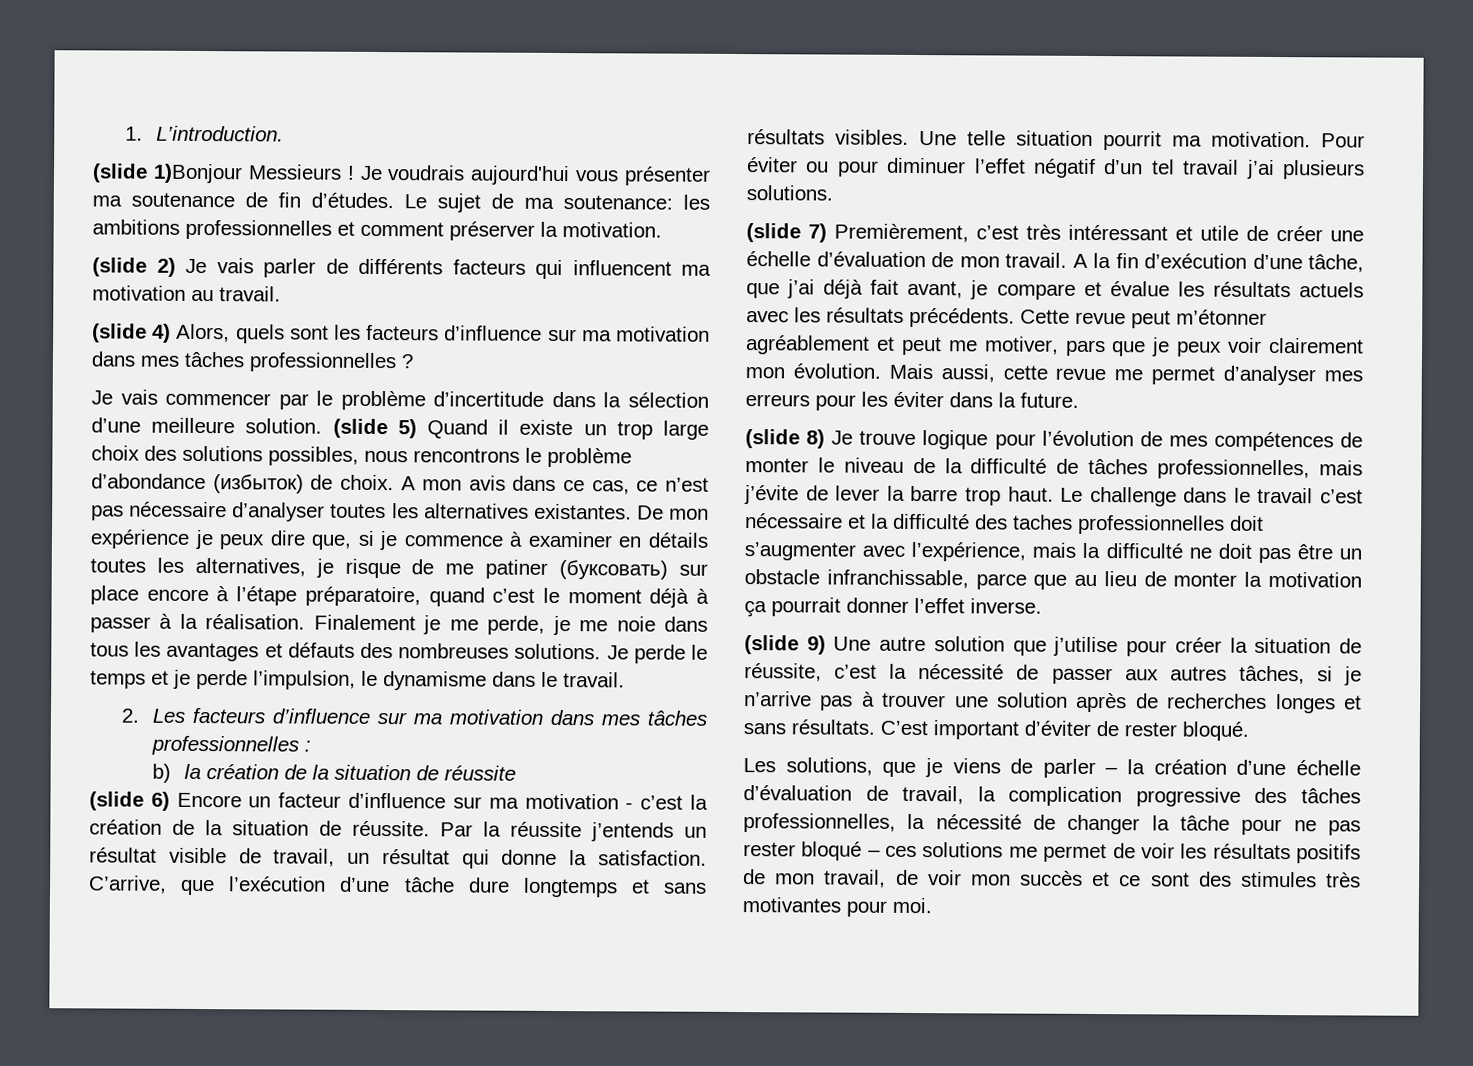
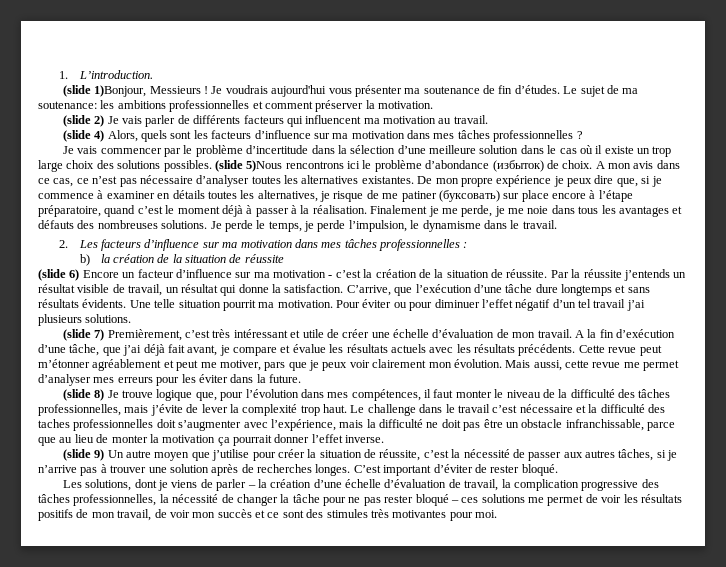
- (slide 1)Bonjour Messieurs !
+ (slide 1)Bonjour, Messieurs !
- Je vais commencer par le problème d’incertitude dans la sélection d’une meilleure solution. (slide 5) Quand il existe un trop large choix des solutions possibles, nous rencontrons le problème d’abondance (избыток) de choix.
+ Je vais commencer par le problème d’incertitude dans la sélection d’une meilleure solution dans le cas où il existe un trop large choix des solutions possibles. (slide 5)Nous rencontrons ici le problème d’abondance (избыток) de choix.
- De mon expérience je peux dire que, si je commence à examiner en détails toutes les alternatives, je risque de me patiner (буксовать) sur place encore à l’étape préparatoire, quand c’est le moment déjà à passer à la réalisation.
+ De mon propre expérience je peux dire que, si je commence à examiner en détails toutes les alternatives, je risque de me patiner (буксовать) sur place encore à l’étape préparatoire, quand c’est le moment déjà à passer à la réalisation.
- Je perde le temps et je perde l’impulsion, le dynamisme dans le travail.
+ Je perde le temps, je perde l’impulsion, le dynamisme dans le travail.
- C’arrive, que l’exécution d’une tâche dure longtemps et sans résultats visibles.
+ C’arrive, que l’exécution d’une tâche dure longtemps et sans résultats évidents.
- (slide 8) Je trouve logique pour l’évolution de mes compétences de monter le niveau de la difficulté de tâches professionnelles, mais j’évite de lever la barre trop haut.
+ (slide 8) Je trouve logique que, pour l’évolution dans mes compétences, il faut monter le niveau de la difficulté des tâches professionnelles, mais j’évite de lever la complexité trop haut.
- (slide 9) Une autre solution que j’utilise pour créer la situation de réussite, c’est la nécessité de passer aux autres tâches, si je n’arrive pas à trouver une solution après de recherches longes et sans résultats.
+ (slide 9) Un autre moyen que j’utilise pour créer la situation de réussite, c’est la nécessité de passer aux autres tâches, si je n’arrive pas à trouver une solution après de recherches longes.
- Les solutions, que je viens de parler – la création d’une échelle d’évaluation de travail, la complication progressive des tâches professionnelles, la nécessité de changer la tâche pour ne pas rester bloqué – ces solutions me permet de voir les résultats positifs de mon travail, de voir mon succès et ce sont des stimules très motivantes pour moi.
+ Les solutions, dont je viens de parler – la création d’une échelle d’évaluation de travail, la complication progressive des tâches professionnelles, la nécessité de changer la tâche pour ne pas rester bloqué – ces solutions me permet de voir les résultats positifs de mon travail, de voir mon succès et ce sont des stimules très motivantes pour moi.

